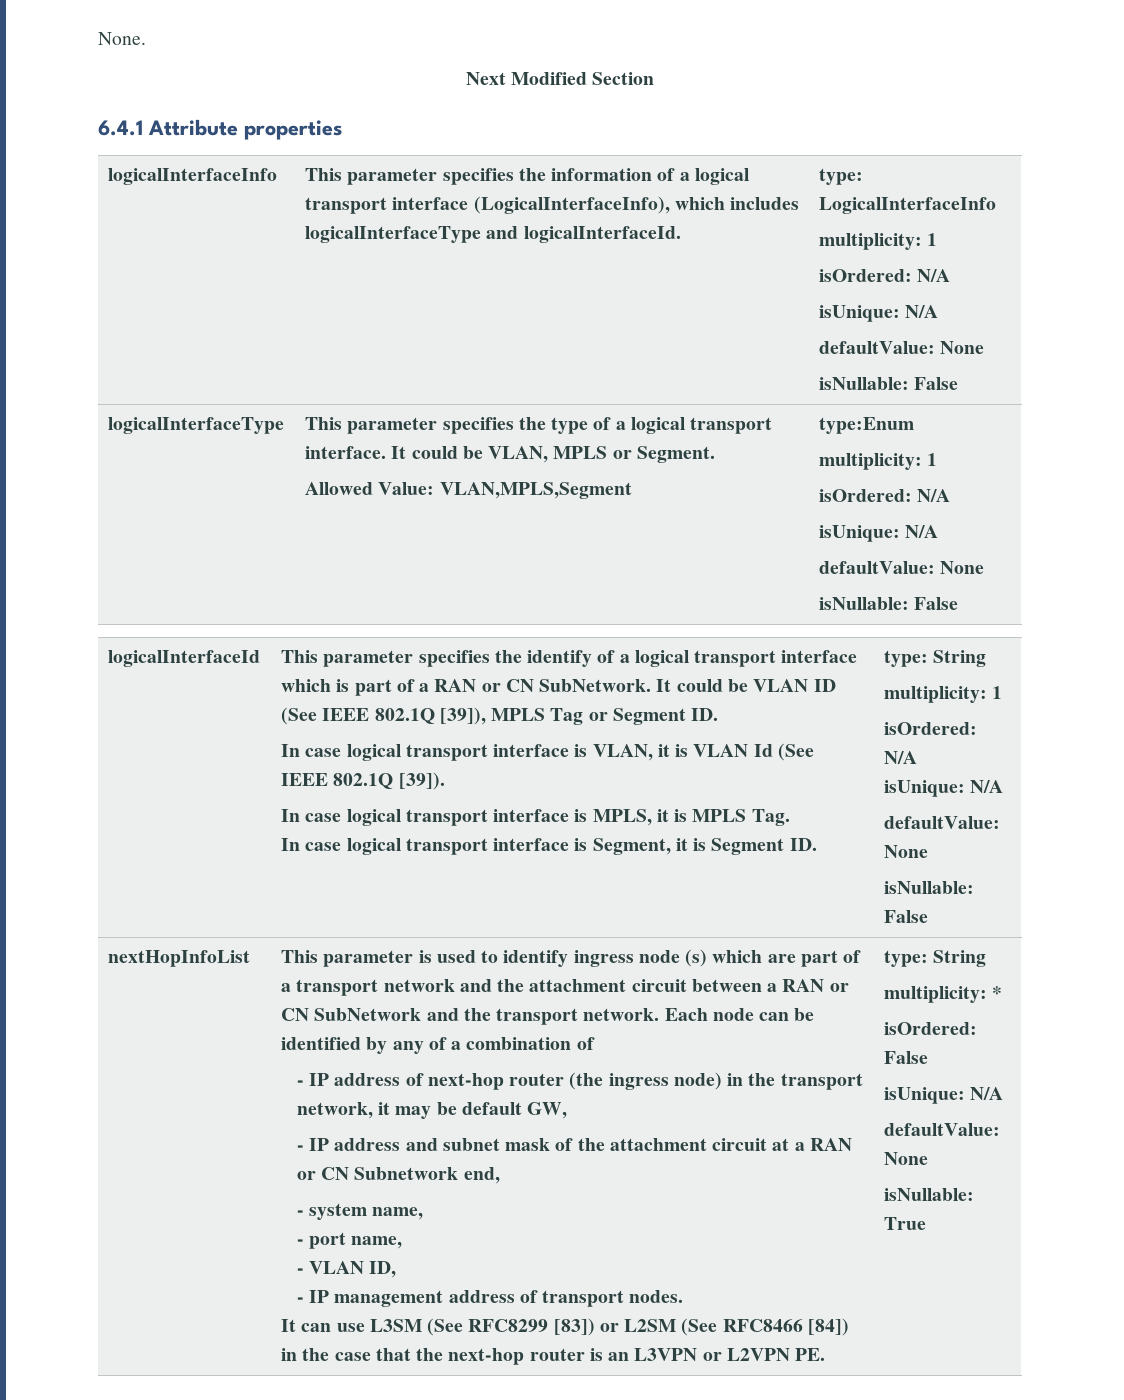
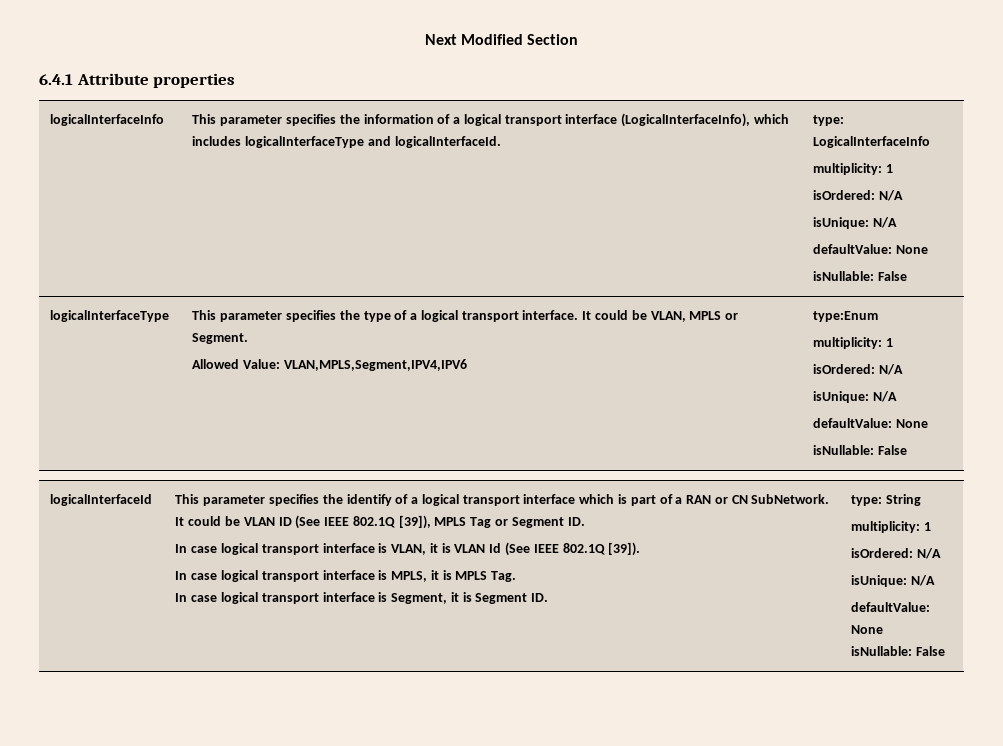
- None.
  logicalInterfaceType | This parameter specifies the type of a logical transport interface. It could be VLAN, MPLS or Segment.
- Allowed Value: VLAN,MPLS,Segment | type:Enum
+ Allowed Value: VLAN,MPLS,Segment,IPV4,IPV6 | type:Enum
- nextHopInfoList | This parameter is used to identify ingress node (s) which are part of a transport network and the attachment circuit between a RAN or CN SubNetwork and the transport network. Each node can be identified by any of a combination of
- - IP address of next-hop router (the ingress node) in the transport network, it may be default GW,
- - IP address and subnet mask of the attachment circuit at a RAN or CN Subnetwork end,
- - system name,
- - port name,
- - VLAN ID,
- - IP management address of transport nodes.
- It can use L3SM (See RFC8299 [83]) or L2SM (See RFC8466 [84]) in the case that the next-hop router is an L3VPN or L2VPN PE. | type: String
- multiplicity: *
- isOrdered: False
- isUnique: N/A
- defaultValue: None
- isNullable: True

